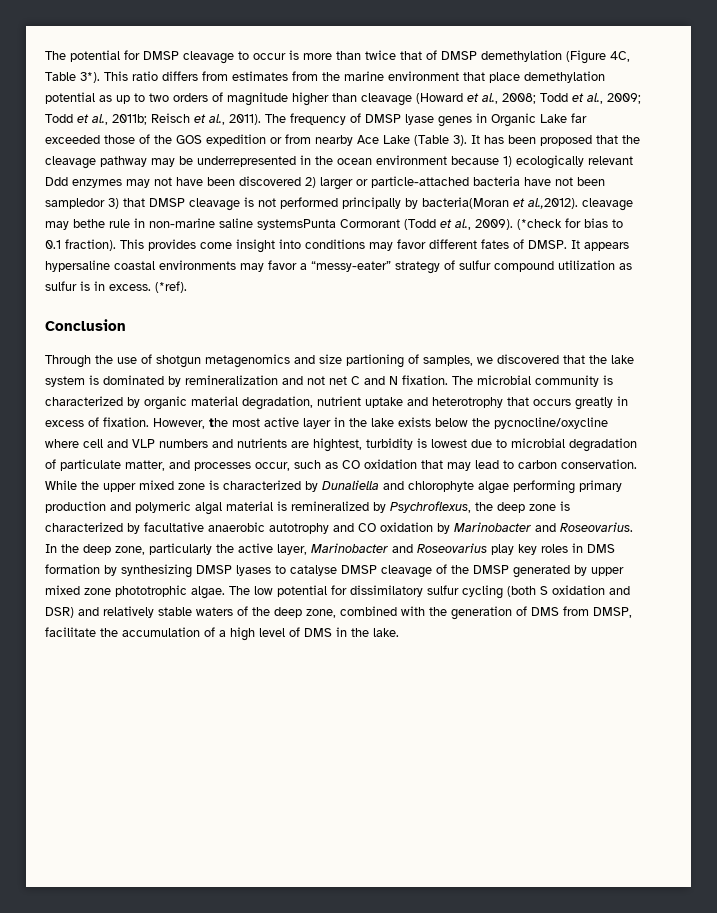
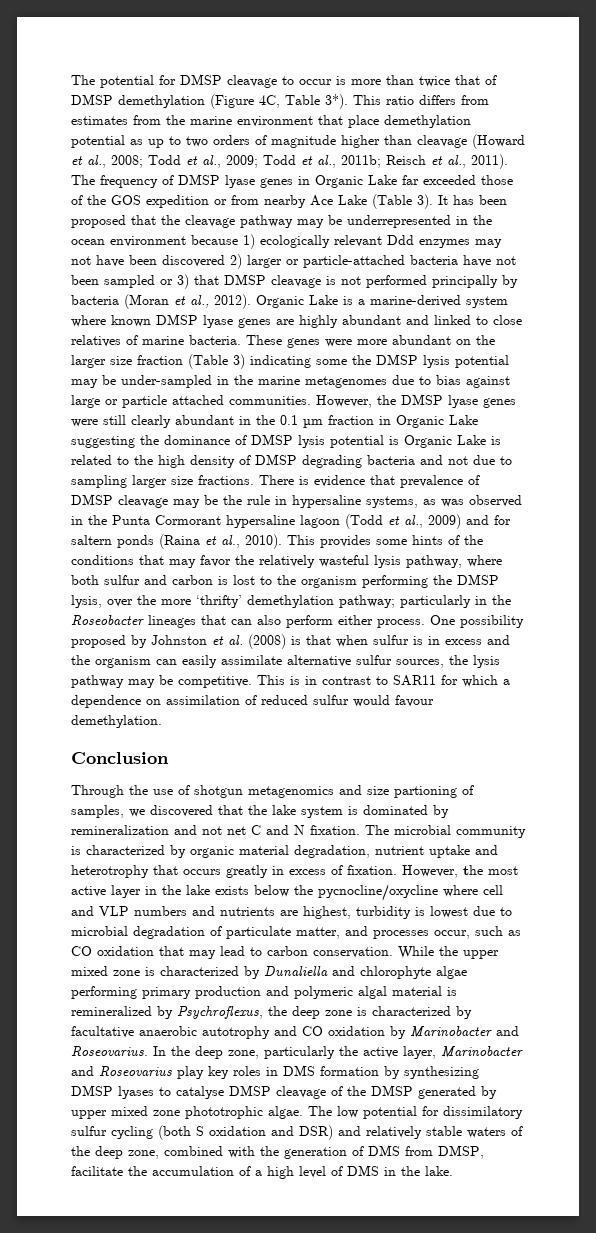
- It has been proposed that the cleavage pathway may be underrepresented in the ocean environment because 1) ecologically relevant Ddd enzymes may not have been discovered 2) larger or particle-attached bacteria have not been sampledor 3) that DMSP cleavage is not performed principally by bacteria(Moran et al.,2012). cleavage may bethe rule in non-marine saline systemsPunta Cormorant (Todd et al., 2009). (*check for bias to 0.1 fraction). This provides come insight into conditions may favor different fates of DMSP. It appears hypersaline coastal environments may favor a “messy-eater” strategy of sulfur compound utilization as sulfur is in excess. (*ref).
+ It has been proposed that the cleavage pathway may be underrepresented in the ocean environment because 1) ecologically relevant Ddd enzymes may not have been discovered 2) larger or particle-attached bacteria have not been sampled or 3) that DMSP cleavage is not performed principally by bacteria (Moran et al., 2012). Organic Lake is a marine-derived system where known DMSP lyase genes are highly abundant and linked to close relatives of marine bacteria. These genes were more abundant on the larger size fraction (Table 3) indicating some the DMSP lysis potential may be under-sampled in the marine metagenomes due to bias against large or particle attached communities. However, the DMSP lyase genes were still clearly abundant in the 0.1 µm fraction in Organic Lake suggesting the dominance of DMSP lysis potential is Organic Lake is related to the high density of DMSP degrading bacteria and not due to sampling larger size fractions. There is evidence that prevalence of DMSP cleavage may be the rule in hypersaline systems, as was observed in the Punta Cormorant hypersaline lagoon (Todd et al., 2009) and for saltern ponds (Raina et al., 2010). This provides some hints of the conditions that may favor the relatively wasteful lysis pathway, where both sulfur and carbon is lost to the organism performing the DMSP lysis, over the more ‘thrifty’ demethylation pathway; particularly in the Roseobacter lineages that can also perform either process. One possibility proposed by Johnston et al. (2008) is that when sulfur is in excess and the organism can easily assimilate alternative sulfur sources, the lysis pathway may be competitive. This is in contrast to SAR11 for which a dependence on assimilation of reduced sulfur would favour demethylation.
- However, the most active layer in the lake exists below the pycnocline/oxycline where cell and VLP numbers and nutrients are hightest, turbidity is lowest due to microbial degradation of particulate matter, and processes occur, such as CO oxidation that may lead to carbon conservation.
+ However, the most active layer in the lake exists below the pycnocline/oxycline where cell and VLP numbers and nutrients are highest, turbidity is lowest due to microbial degradation of particulate matter, and processes occur, such as CO oxidation that may lead to carbon conservation.

